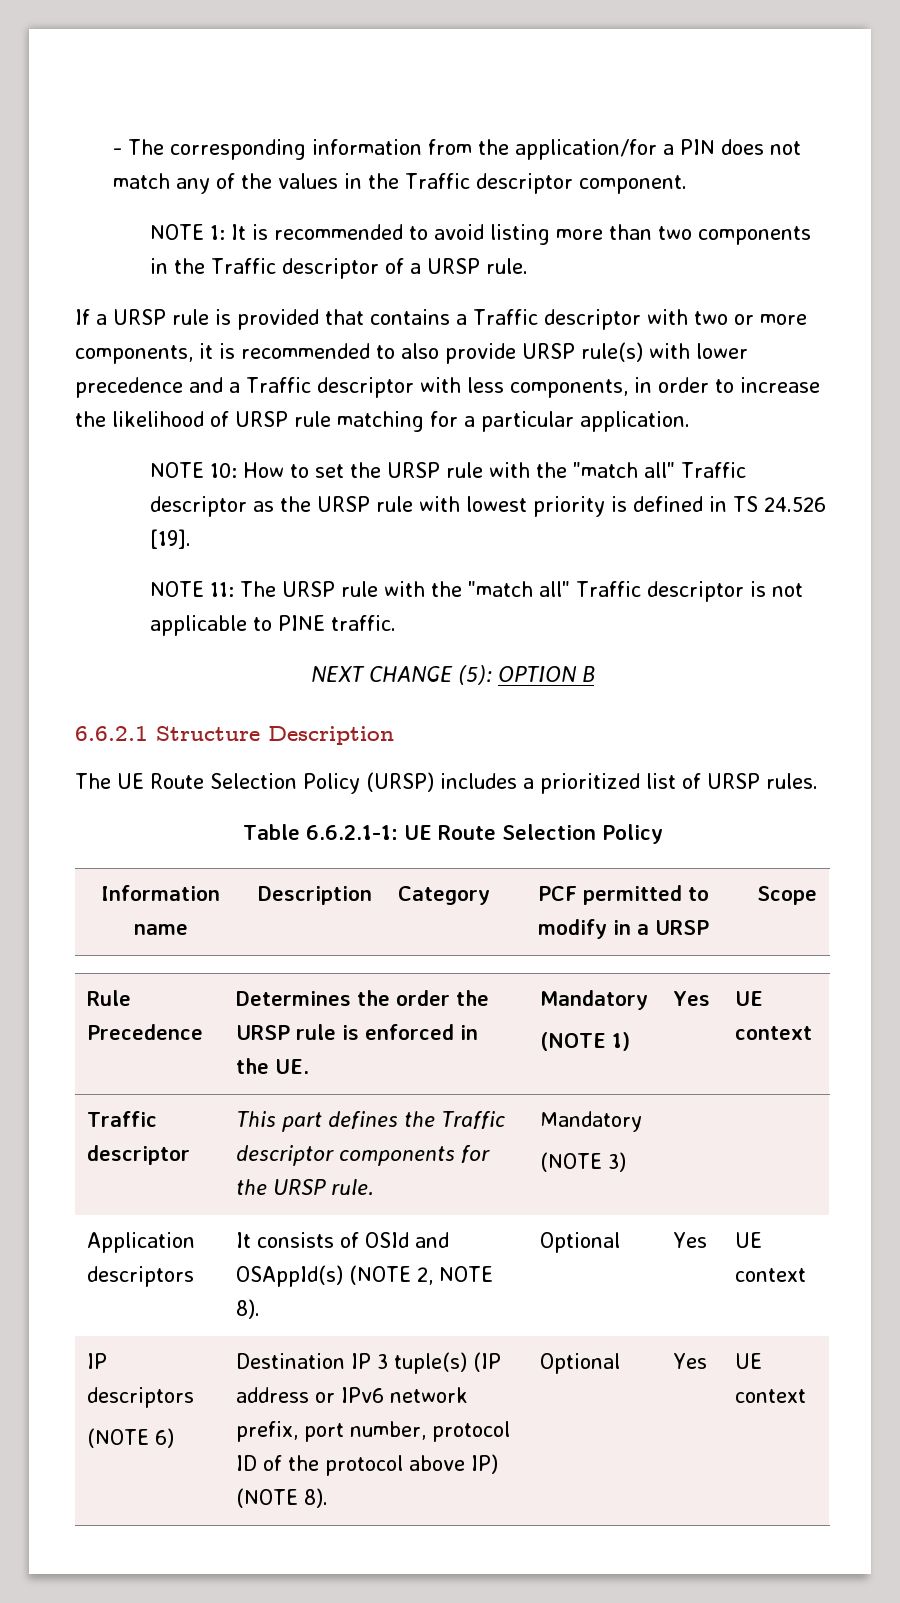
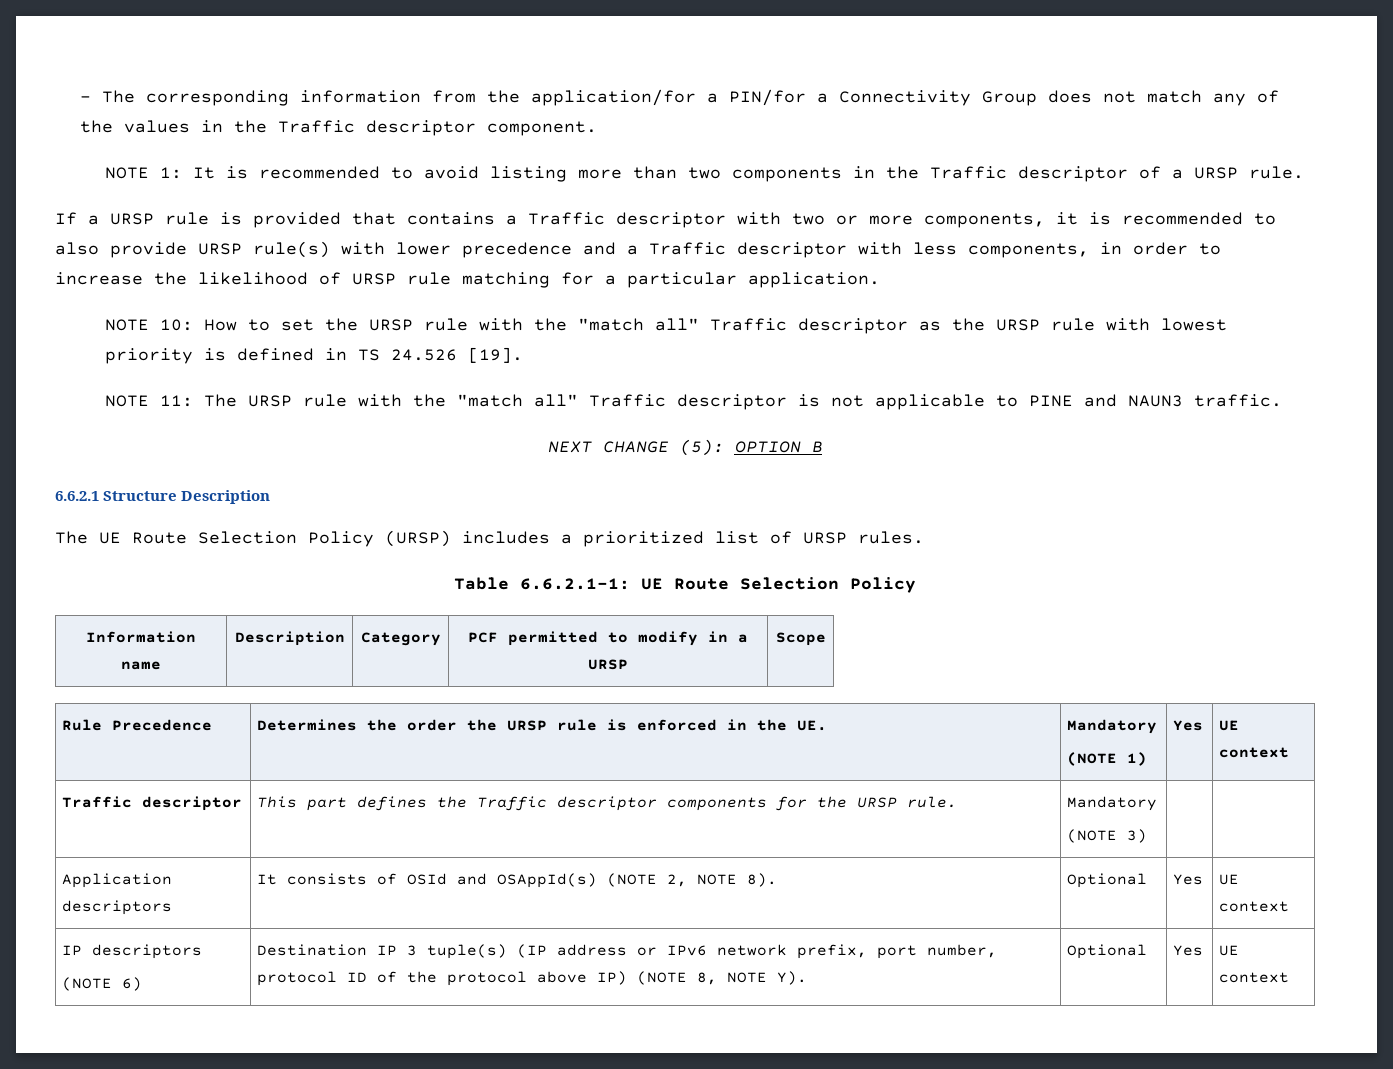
- - The corresponding information from the application/for a PIN does not match any of the values in the Traffic descriptor component.
+ - The corresponding information from the application/for a PIN/for a Connectivity Group does not match any of the values in the Traffic descriptor component.
- NOTE 11: The URSP rule with the "match all" Traffic descriptor is not applicable to PINE traffic.
+ NOTE 11: The URSP rule with the "match all" Traffic descriptor is not applicable to PINE and NAUN3 traffic.
  IP descriptors
- (NOTE 6) | Destination IP 3 tuple(s) (IP address or IPv6 network prefix, port number, protocol ID of the protocol above IP) (NOTE 8). | Optional | Yes | UE context
+ (NOTE 6) | Destination IP 3 tuple(s) (IP address or IPv6 network prefix, port number, protocol ID of the protocol above IP) (NOTE 8, NOTE Y). | Optional | Yes | UE context

